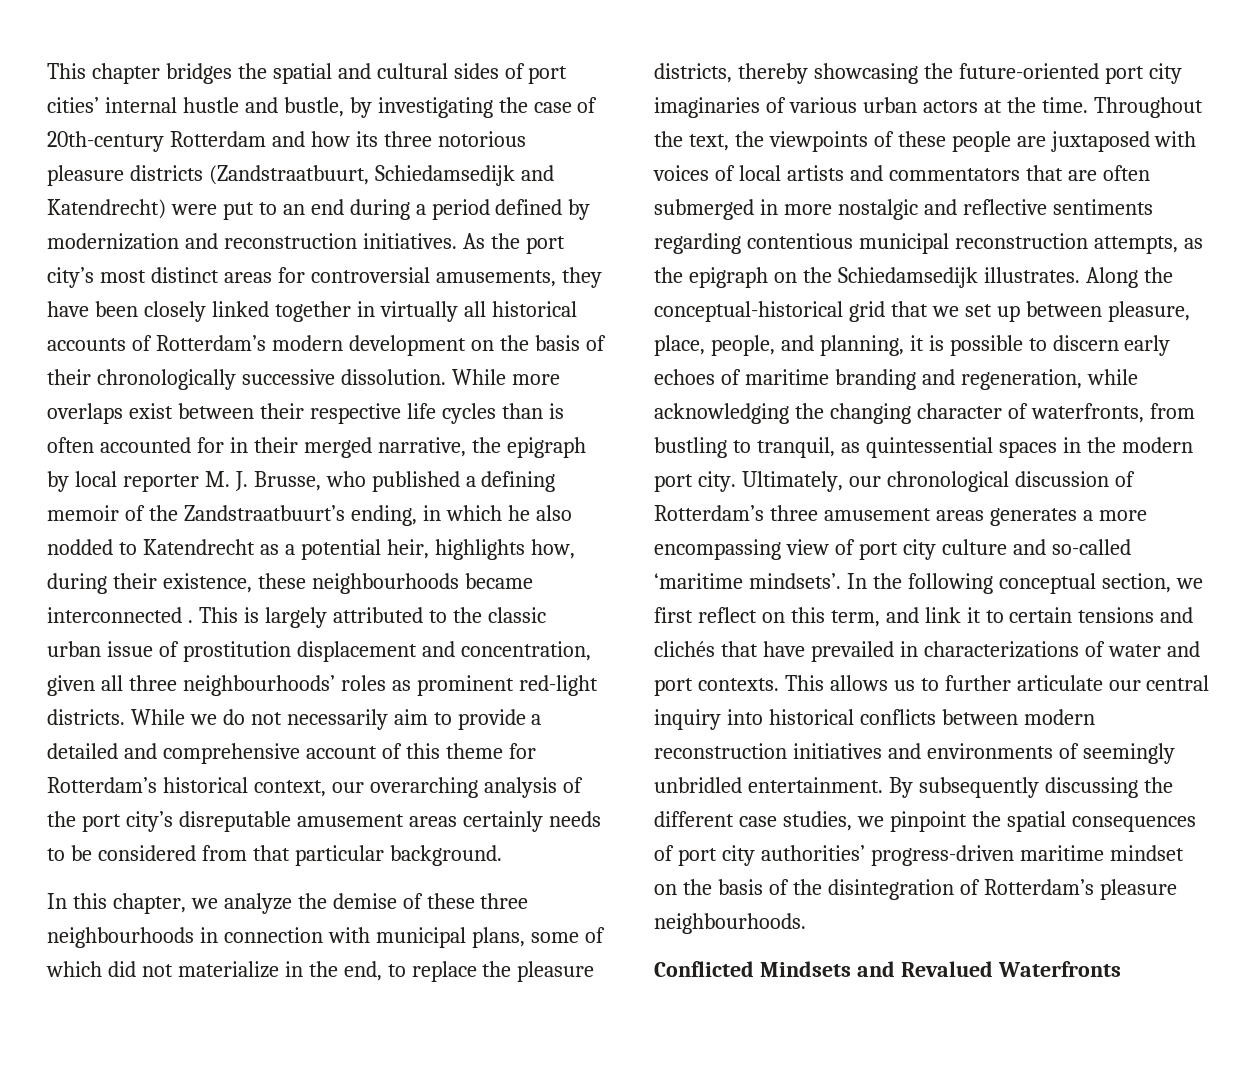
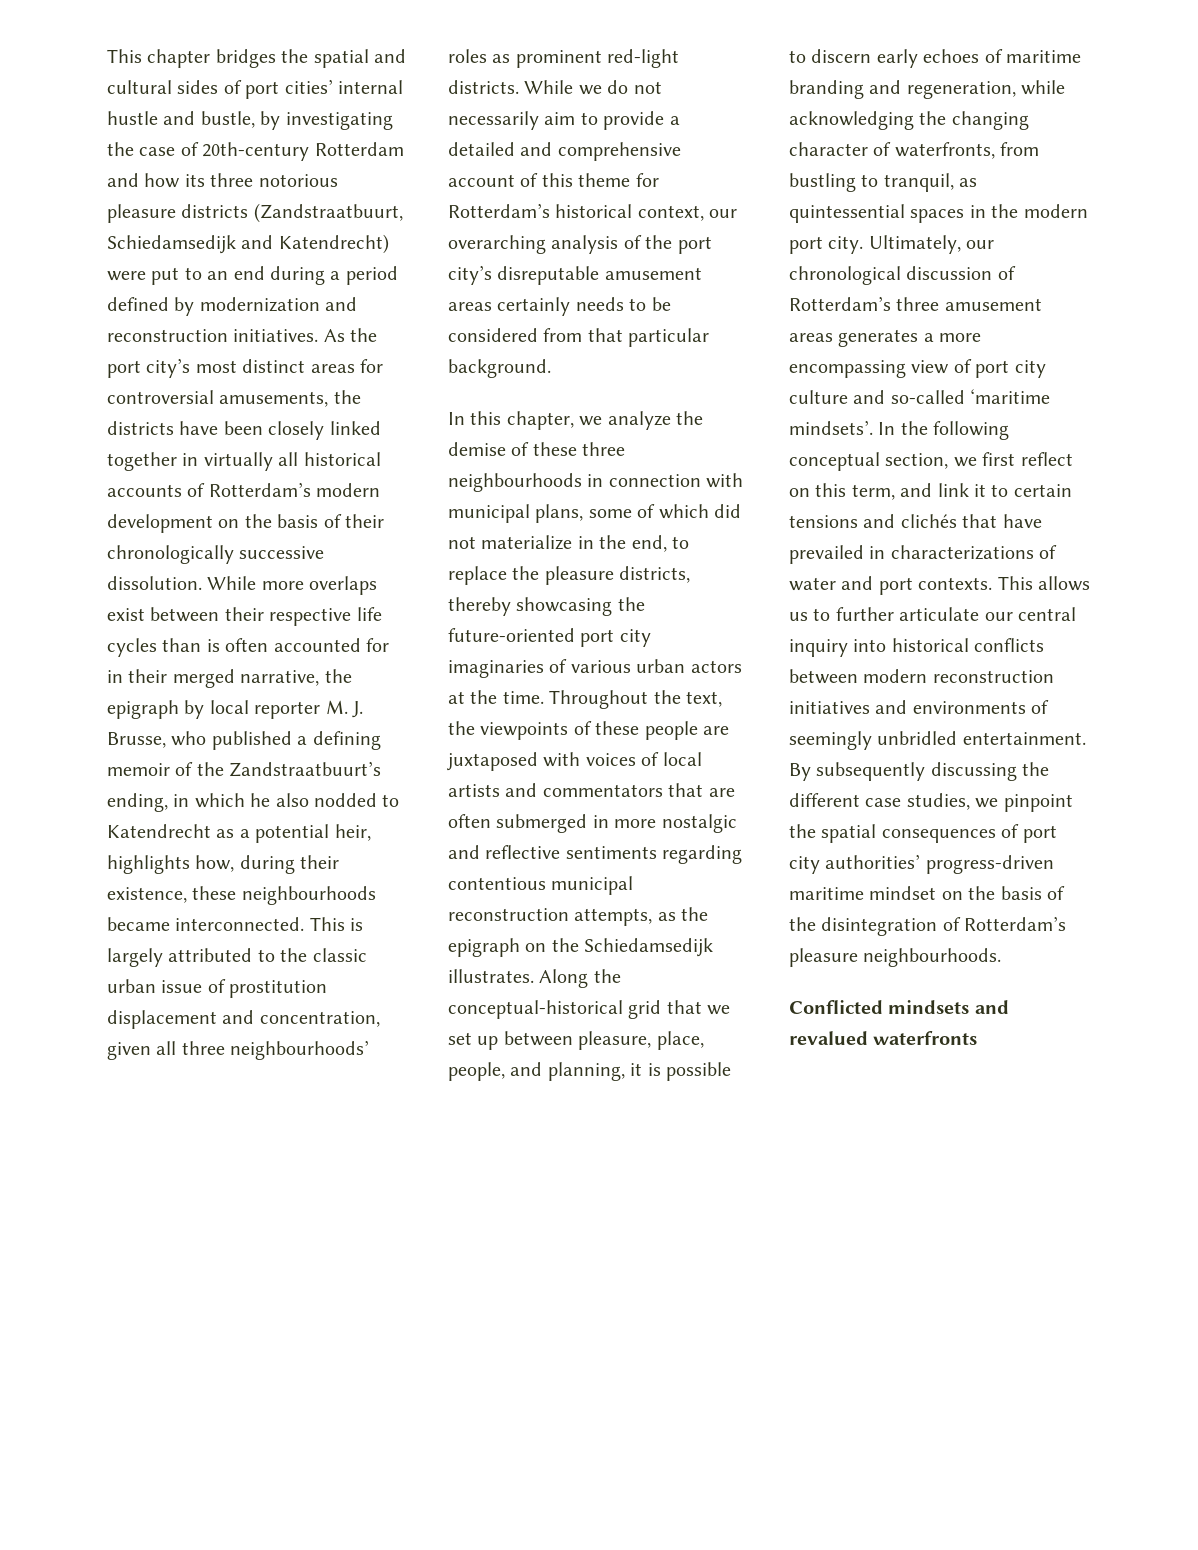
- As the port city’s most distinct areas for controversial amusements, they have been closely linked together in virtually all historical accounts of Rotterdam’s modern development on the basis of their chronologically successive dissolution.
+ As the port city’s most distinct areas for controversial amusements, the districts have been closely linked together in virtually all historical accounts of Rotterdam’s modern development on the basis of their chronologically successive dissolution.
- While more overlaps exist between their respective life cycles than is often accounted for in their merged narrative, the epigraph by local reporter M. J. Brusse, who published a defining memoir of the Zandstraatbuurt’s ending, in which he also nodded to Katendrecht as a potential heir, highlights how, during their existence, these neighbourhoods became interconnected .
+ While more overlaps exist between their respective life cycles than is often accounted for in their merged narrative, the epigraph by local reporter M. J. Brusse, who published a defining memoir of the Zandstraatbuurt’s ending, in which he also nodded to Katendrecht as a potential heir, highlights how, during their existence, these neighbourhoods became interconnected.
- Conflicted Mindsets and Revalued Waterfronts
+ Conflicted mindsets and revalued waterfronts

